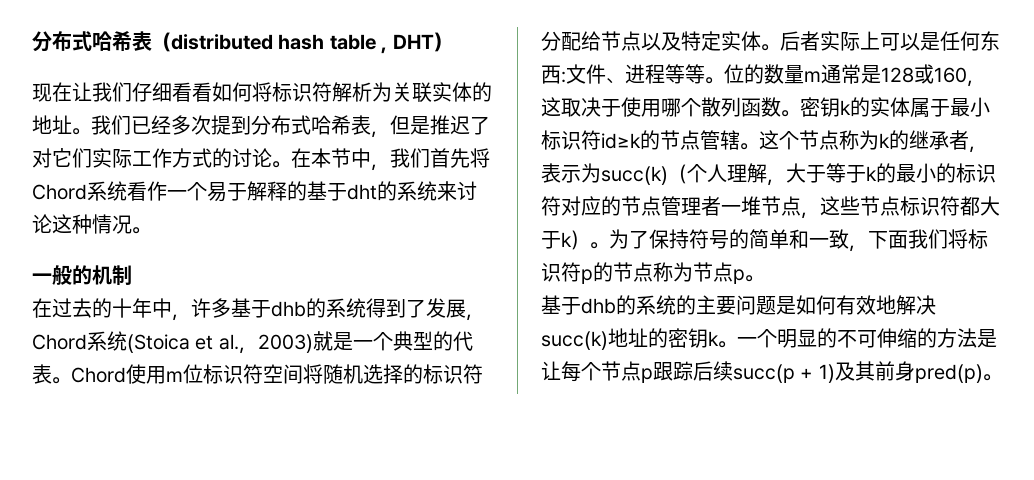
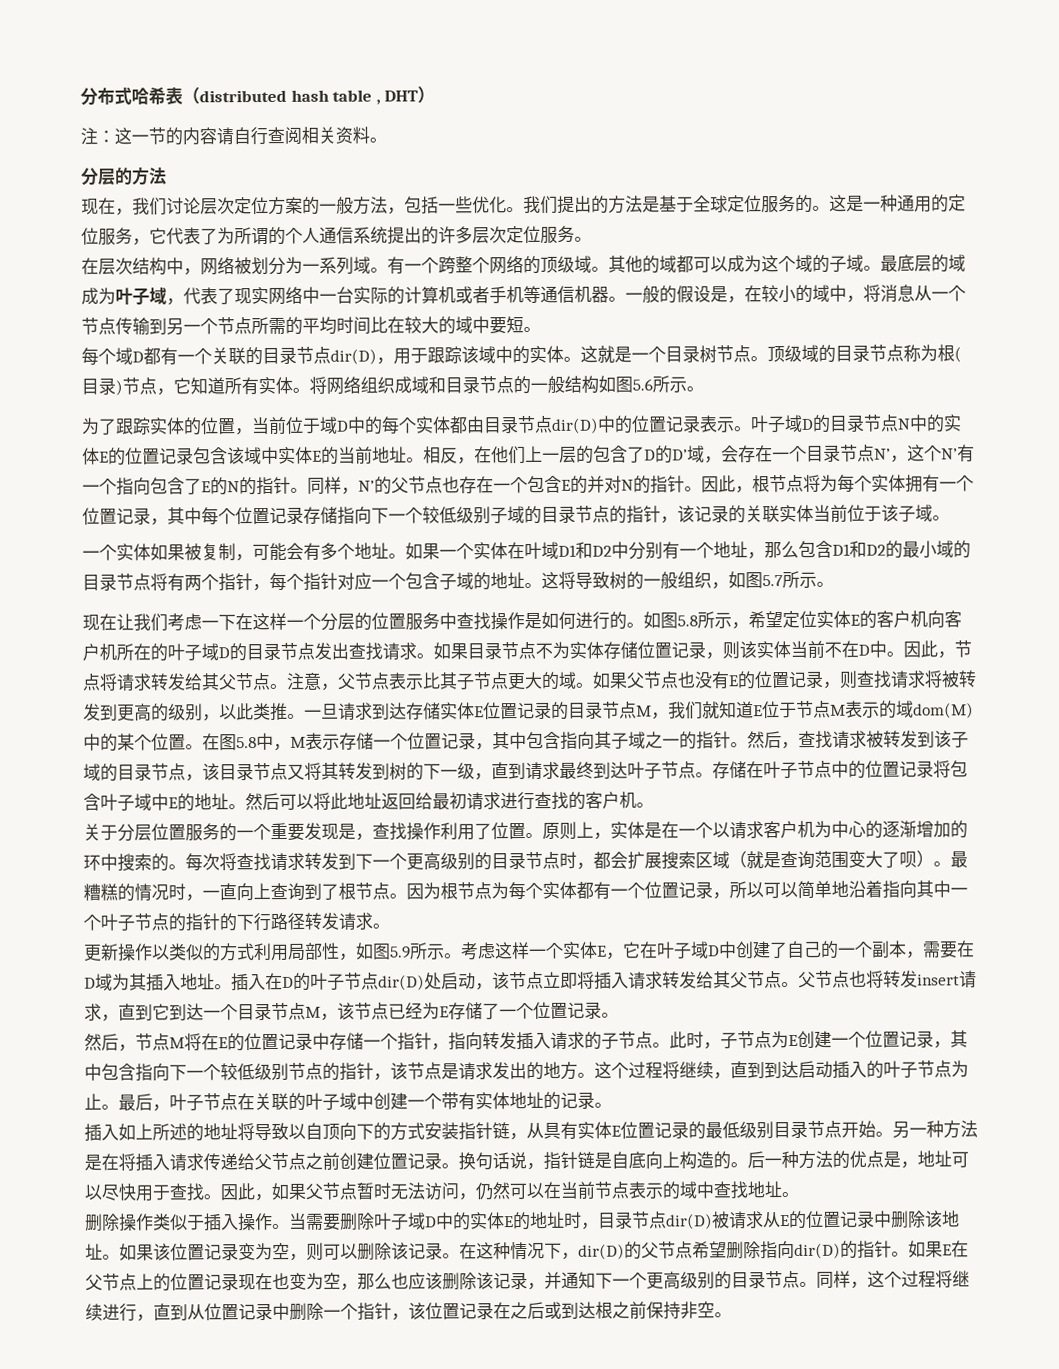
- 现在让我们仔细看看如何将标识符解析为关联实体的地址。我们已经多次提到分布式哈希表，但是推迟了对它们实际工作方式的讨论。在本节中，我们首先将Chord系统看作一个易于解释的基于dht的系统来讨论这种情况。
- 一般的机制
- 在过去的十年中，许多基于dhb的系统得到了发展，Chord系统(Stoica et al.，2003)就是一个典型的代表。Chord使用m位标识符空间将随机选择的标识符分配给节点以及特定实体。后者实际上可以是任何东西:文件、进程等等。位的数量m通常是128或160，这取决于使用哪个散列函数。密钥k的实体属于最小标识符id≥k的节点管辖。这个节点称为k的继承者，表示为succ(k)（个人理解，大于等于k的最小的标识符对应的节点管理者一堆节点，这些节点标识符都大于k）。为了保持符号的简单和一致，下面我们将标识符p的节点称为节点p。
- 基于dhb的系统的主要问题是如何有效地解决succ(k)地址的密钥k。一个明显的不可伸缩的方法是让每个节点p跟踪后续succ(p + 1)及其前身pred(p)。
+ 注：这一节的内容请自行查阅相关资料。
+ 分层的方法
+ 现在，我们讨论层次定位方案的一般方法，包括一些优化。我们提出的方法是基于全球定位服务的。这是一种通用的定位服务，它代表了为所谓的个人通信系统提出的许多层次定位服务。
+ 在层次结构中，网络被划分为一系列域。有一个跨整个网络的顶级域。其他的域都可以成为这个域的子域。最底层的域成为叶子域，代表了现实网络中一台实际的计算机或者手机等通信机器。一般的假设是，在较小的域中，将消息从一个节点传输到另一个节点所需的平均时间比在较大的域中要短。
+ 每个域D都有一个关联的目录节点dir(D)，用于跟踪该域中的实体。这就是一个目录树节点。顶级域的目录节点称为根(目录)节点，它知道所有实体。将网络组织成域和目录节点的一般结构如图5.6所示。
+ 为了跟踪实体的位置，当前位于域D中的每个实体都由目录节点dir(D)中的位置记录表示。叶子域D的目录节点N中的实体E的位置记录包含该域中实体E的当前地址。相反，在他们上一层的包含了D的D’域，会存在一个目录节点N’，这个N’有一个指向包含了E的N的指针。同样，N’的父节点也存在一个包含E的并对N的指针。因此，根节点将为每个实体拥有一个位置记录，其中每个位置记录存储指向下一个较低级别子域的目录节点的指针，该记录的关联实体当前位于该子域。
+ 一个实体如果被复制，可能会有多个地址。如果一个实体在叶域D1和D2中分别有一个地址，那么包含D1和D2的最小域的目录节点将有两个指针，每个指针对应一个包含子域的地址。这将导致树的一般组织，如图5.7所示。
+ 现在让我们考虑一下在这样一个分层的位置服务中查找操作是如何进行的。如图5.8所示，希望定位实体E的客户机向客户机所在的叶子域D的目录节点发出查找请求。如果目录节点不为实体存储位置记录，则该实体当前不在D中。因此，节点将请求转发给其父节点。注意，父节点表示比其子节点更大的域。如果父节点也没有E的位置记录，则查找请求将被转发到更高的级别，以此类推。一旦请求到达存储实体E位置记录的目录节点M，我们就知道E位于节点M表示的域dom(M)中的某个位置。在图5.8中，M表示存储一个位置记录，其中包含指向其子域之一的指针。然后，查找请求被转发到该子域的目录节点，该目录节点又将其转发到树的下一级，直到请求最终到达叶子节点。存储在叶子节点中的位置记录将包含叶子域中E的地址。然后可以将此地址返回给最初请求进行查找的客户机。
+ 关于分层位置服务的一个重要发现是，查找操作利用了位置。原则上，实体是在一个以请求客户机为中心的逐渐增加的环中搜索的。每次将查找请求转发到下一个更高级别的目录节点时，都会扩展搜索区域（就是查询范围变大了呗）。最糟糕的情况时，一直向上查询到了根节点。因为根节点为每个实体都有一个位置记录，所以可以简单地沿着指向其中一个叶子节点的指针的下行路径转发请求。
+ 更新操作以类似的方式利用局部性，如图5.9所示。考虑这样一个实体E，它在叶子域D中创建了自己的一个副本，需要在D域为其插入地址。插入在D的叶子节点dir(D)处启动，该节点立即将插入请求转发给其父节点。父节点也将转发insert请求，直到它到达一个目录节点M，该节点已经为E存储了一个位置记录。
+ 然后，节点M将在E的位置记录中存储一个指针，指向转发插入请求的子节点。此时，子节点为E创建一个位置记录，其中包含指向下一个较低级别节点的指针，该节点是请求发出的地方。这个过程将继续，直到到达启动插入的叶子节点为止。最后，叶子节点在关联的叶子域中创建一个带有实体地址的记录。
+ 插入如上所述的地址将导致以自顶向下的方式安装指针链，从具有实体E位置记录的最低级别目录节点开始。另一种方法是在将插入请求传递给父节点之前创建位置记录。换句话说，指针链是自底向上构造的。后一种方法的优点是，地址可以尽快用于查找。因此，如果父节点暂时无法访问，仍然可以在当前节点表示的域中查找地址。
+ 删除操作类似于插入操作。当需要删除叶子域D中的实体E的地址时，目录节点dir(D)被请求从E的位置记录中删除该地址。如果该位置记录变为空，则可以删除该记录。在这种情况下，dir(D)的父节点希望删除指向dir(D)的指针。如果E在父节点上的位置记录现在也变为空，那么也应该删除该记录，并通知下一个更高级别的目录节点。同样，这个过程将继续进行，直到从位置记录中删除一个指针，该位置记录在之后或到达根之前保持非空。

